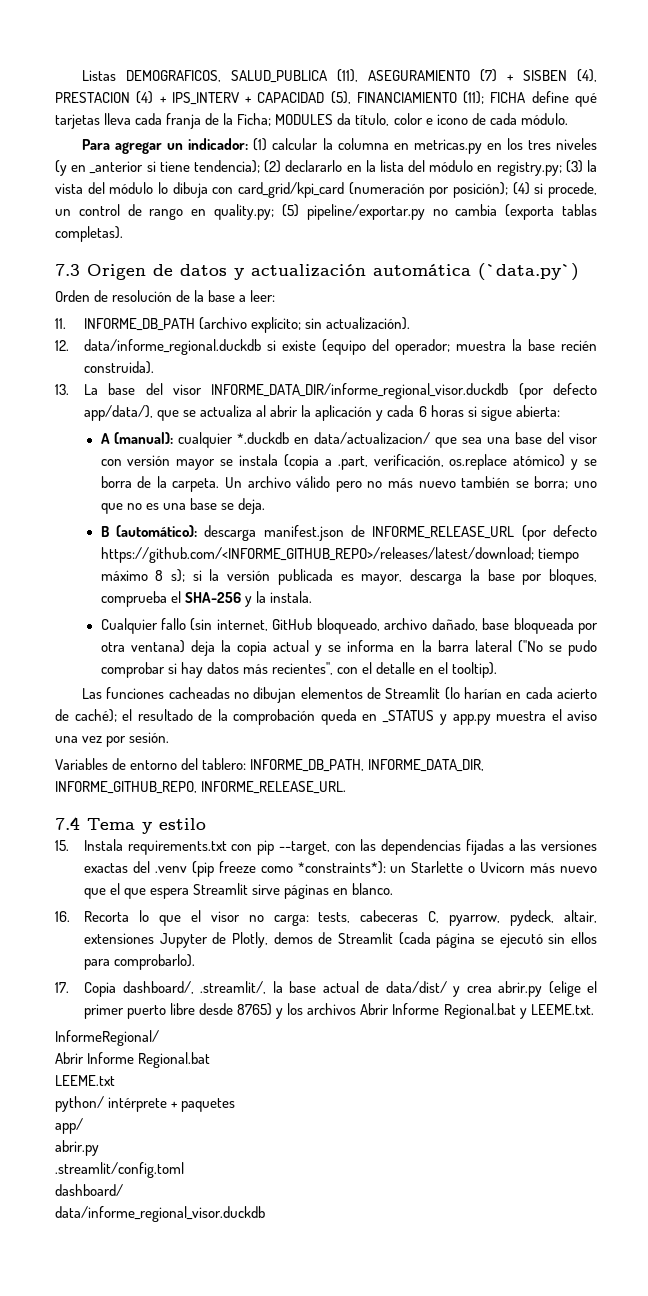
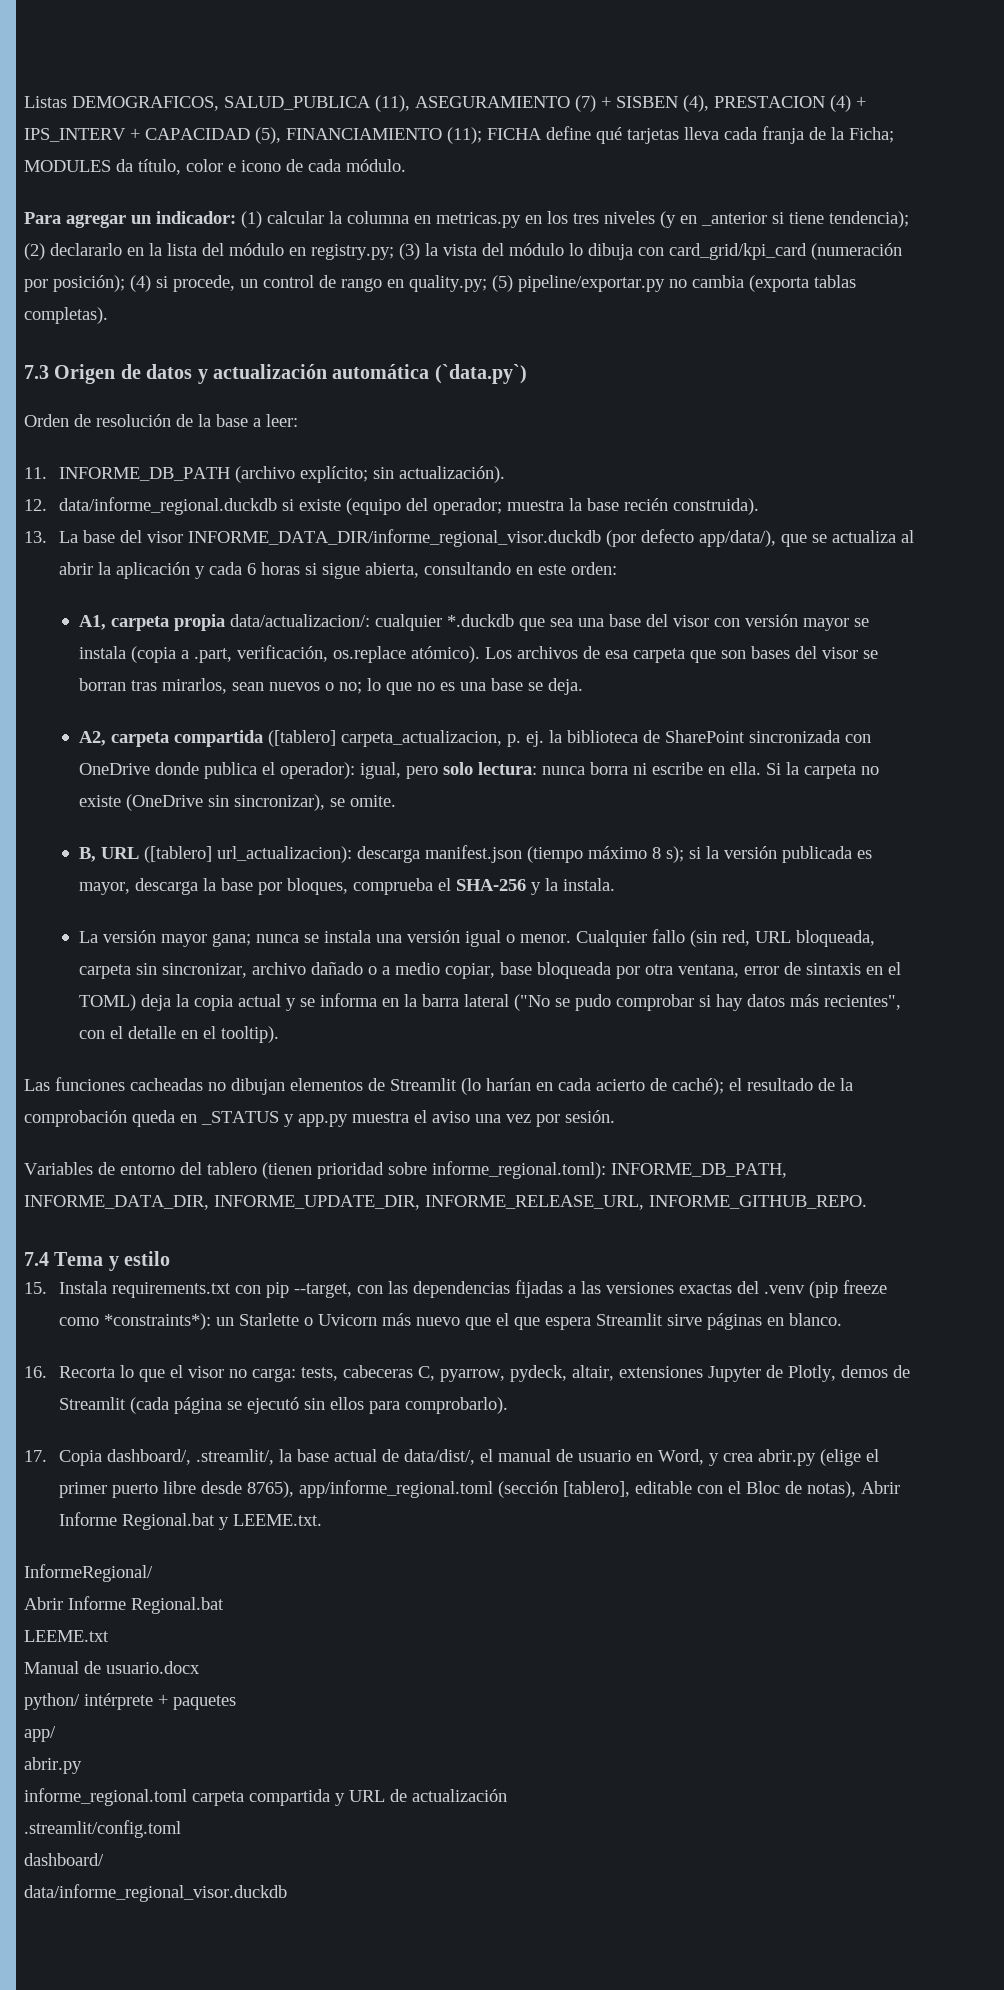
- 13. La base del visor INFORME_DATA_DIR/informe_regional_visor.duckdb (por defecto app/data/), que se actualiza al abrir la aplicación y cada 6 horas si sigue abierta:
- A (manual): cualquier *.duckdb en data/actualizacion/ que sea una base del visor con versión mayor se instala (copia a .part, verificación, os.replace atómico) y se borra de la carpeta. Un archivo válido pero no más nuevo también se borra; uno que no es una base se deja.
+ 13. La base del visor INFORME_DATA_DIR/informe_regional_visor.duckdb (por defecto app/data/), que se actualiza al abrir la aplicación y cada 6 horas si sigue abierta, consultando en este orden:
+ A1, carpeta propia data/actualizacion/: cualquier *.duckdb que sea una base del visor con versión mayor se instala (copia a .part, verificación, os.replace atómico). Los archivos de esa carpeta que son bases del visor se borran tras mirarlos, sean nuevos o no; lo que no es una base se deja.
- B (automático): descarga manifest.json de INFORME_RELEASE_URL (por defecto https://github.com/<INFORME_GITHUB_REPO>/releases/latest/download; tiempo máximo 8 s); si la versión publicada es mayor, descarga la base por bloques, comprueba el SHA-256 y la instala.
+ A2, carpeta compartida ([tablero] carpeta_actualizacion, p. ej. la biblioteca de SharePoint sincronizada con OneDrive donde publica el operador): igual, pero solo lectura: nunca borra ni escribe en ella. Si la carpeta no existe (OneDrive sin sincronizar), se omite.
+ B, URL ([tablero] url_actualizacion): descarga manifest.json (tiempo máximo 8 s); si la versión publicada es mayor, descarga la base por bloques, comprueba el SHA-256 y la instala.
- Cualquier fallo (sin internet, GitHub bloqueado, archivo dañado, base bloqueada por otra ventana) deja la copia actual y se informa en la barra lateral ("No se pudo comprobar si hay datos más recientes", con el detalle en el tooltip).
+ La versión mayor gana; nunca se instala una versión igual o menor. Cualquier fallo (sin red, URL bloqueada, carpeta sin sincronizar, archivo dañado o a medio copiar, base bloqueada por otra ventana, error de sintaxis en el TOML) deja la copia actual y se informa en la barra lateral ("No se pudo comprobar si hay datos más recientes", con el detalle en el tooltip).
- Variables de entorno del tablero: INFORME_DB_PATH, INFORME_DATA_DIR, INFORME_GITHUB_REPO, INFORME_RELEASE_URL.
+ Variables de entorno del tablero (tienen prioridad sobre informe_regional.toml): INFORME_DB_PATH, INFORME_DATA_DIR, INFORME_UPDATE_DIR, INFORME_RELEASE_URL, INFORME_GITHUB_REPO.
- 17. Copia dashboard/, .streamlit/, la base actual de data/dist/ y crea abrir.py (elige el primer puerto libre desde 8765) y los archivos Abrir Informe Regional.bat y LEEME.txt.
+ 17. Copia dashboard/, .streamlit/, la base actual de data/dist/, el manual de usuario en Word, y crea abrir.py (elige el primer puerto libre desde 8765), app/informe_regional.toml (sección [tablero], editable con el Bloc de notas), Abrir Informe Regional.bat y LEEME.txt.
+ Manual de usuario.docx
+ informe_regional.toml carpeta compartida y URL de actualización

